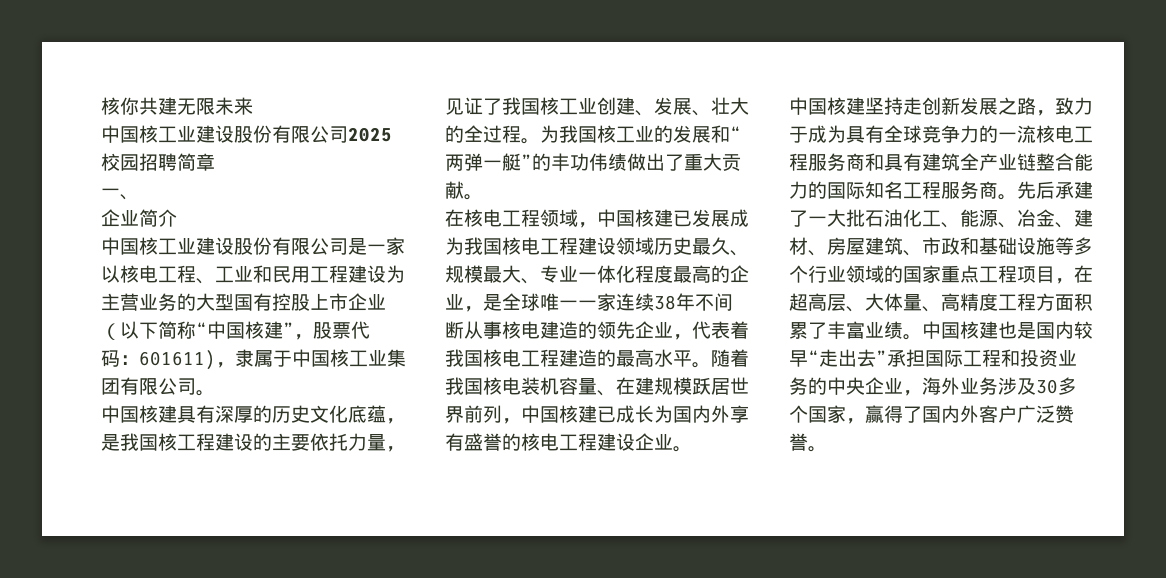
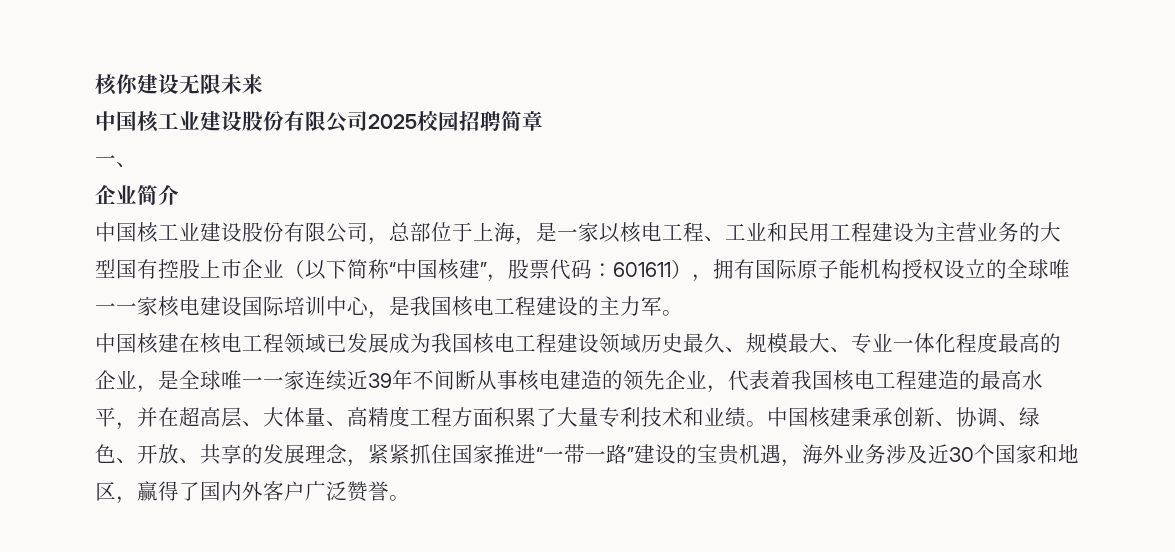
- 核你共建无限未来
+ 核你建设无限未来
- 中国核工业建设股份有限公司是一家以核电工程、工业和民用工程建设为主营业务的大型国有控股上市企业（以下简称“中国核建”，股票代码：
+ 中国核工业建设股份有限公司，总部位于上海，是一家以核电工程、工业和民用工程建设为主营业务的大型国有控股上市企业（以下简称“中国核建”，股票代码：
- 601611)，隶属于中国核工业集团有限公司。
- 中国核建具有深厚的历史文化底蕴，是我国核工程建设的主要依托力量，见证了我国核工业创建、发展、壮大的全过程。为我国核工业的发展和“两弹一艇”的丰功伟绩做出了重大贡献。
- 在核电工程领域，中国核建已发展成为我国核电工程建设领域历史最久、规模最大、专业一体化程度最高的企业，是全球唯一一家连续38年不间断从事核电建造的领先企业，代表着我国核电工程建造的最高水平。随着我国核电装机容量、在建规模跃居世界前列，中国核建已成长为国内外享有盛誉的核电工程建设企业。
- 中国核建坚持走创新发展之路，致力于成为具有全球竞争力的一流核电工程服务商和具有建筑全产业链整合能力的国际知名工程服务商。先后承建了一大批石油化工、能源、冶金、建材、房屋建筑、市政和基础设施等多个行业领域的国家重点工程项目，在超高层、大体量、高精度工程方面积累了丰富业绩。中国核建也是国内较早“走出去”承担国际工程和投资业务的中央企业，海外业务涉及30多个国家，赢得了国内外客户广泛赞誉。
+ 601611），拥有国际原子能机构授权设立的全球唯一一家核电建设国际培训中心，是我国核电工程建设的主力军。
+ 中国核建在核电工程领域已发展成为我国核电工程建设领域历史最久、规模最大、专业一体化程度最高的企业，是全球唯一一家连续近39年不间断从事核电建造的领先企业，代表着我国核电工程建造的最高水平，并在超高层、大体量、高精度工程方面积累了大量专利技术和业绩。中国核建秉承创新、协调、绿色、开放、共享的发展理念，紧紧抓住国家推进“一带一路”建设的宝贵机遇，海外业务涉及近30个国家和地区，赢得了国内外客户广泛赞誉。

